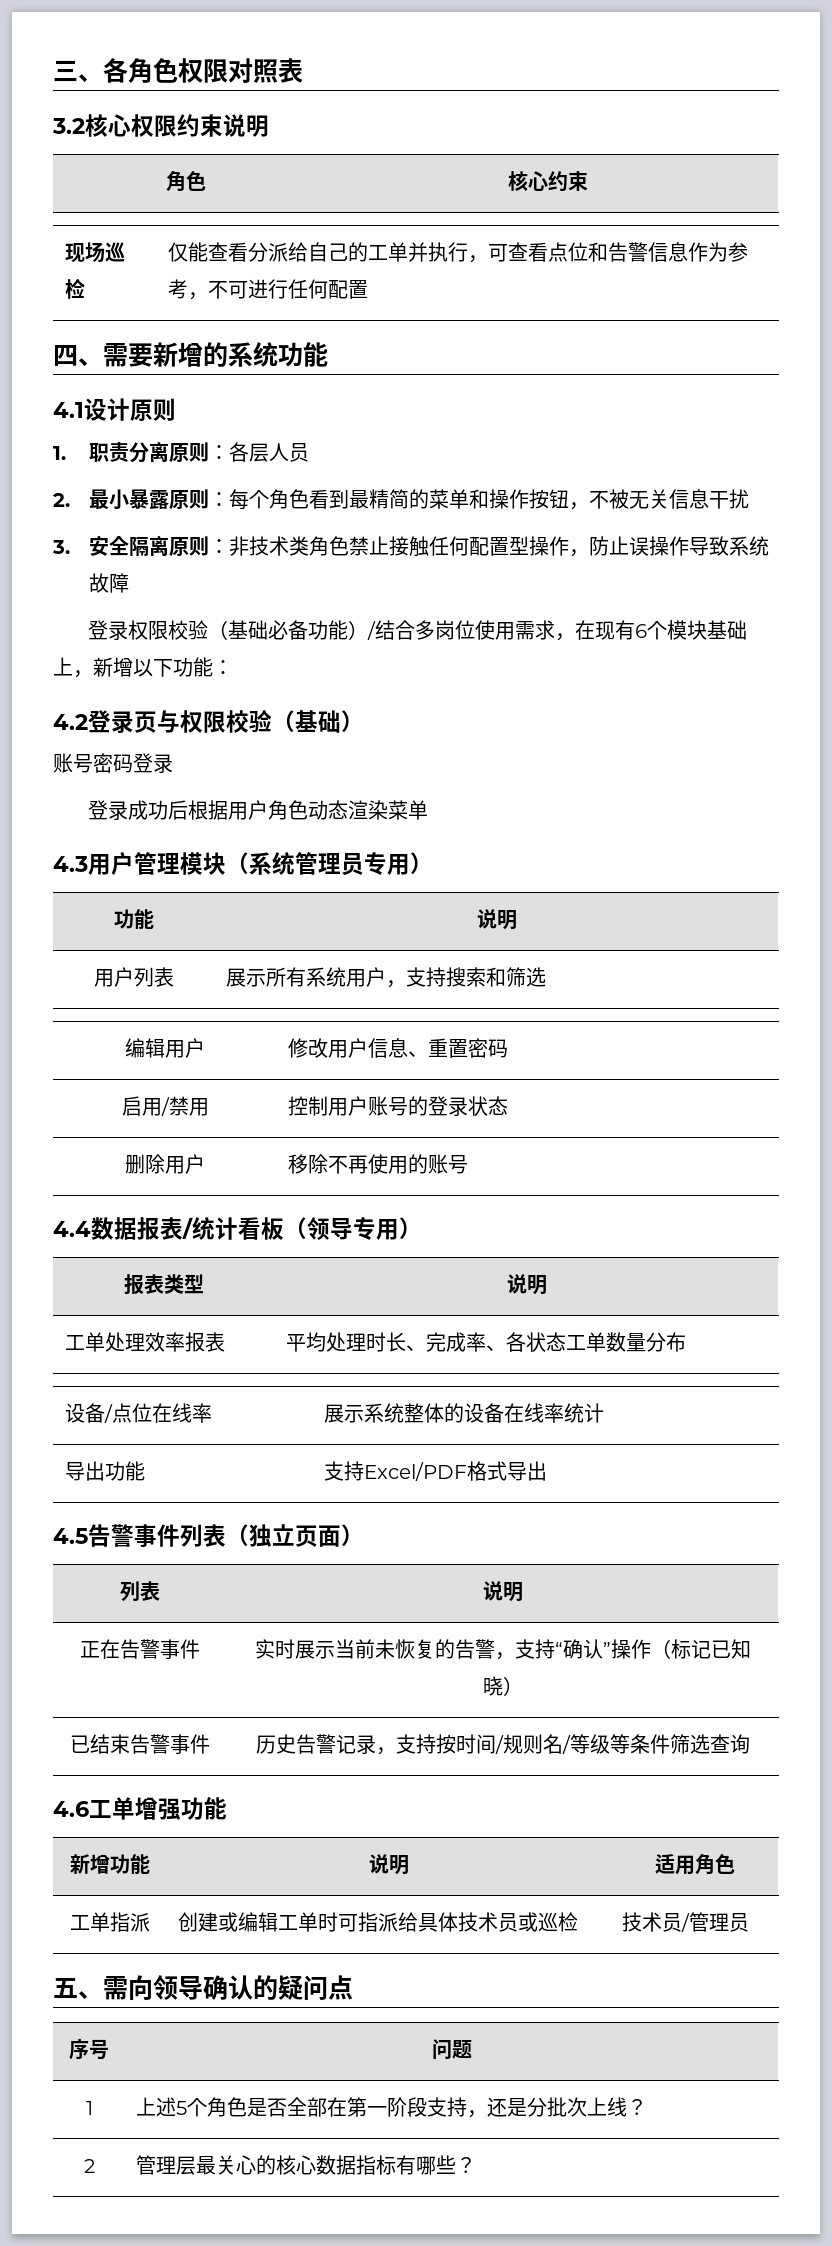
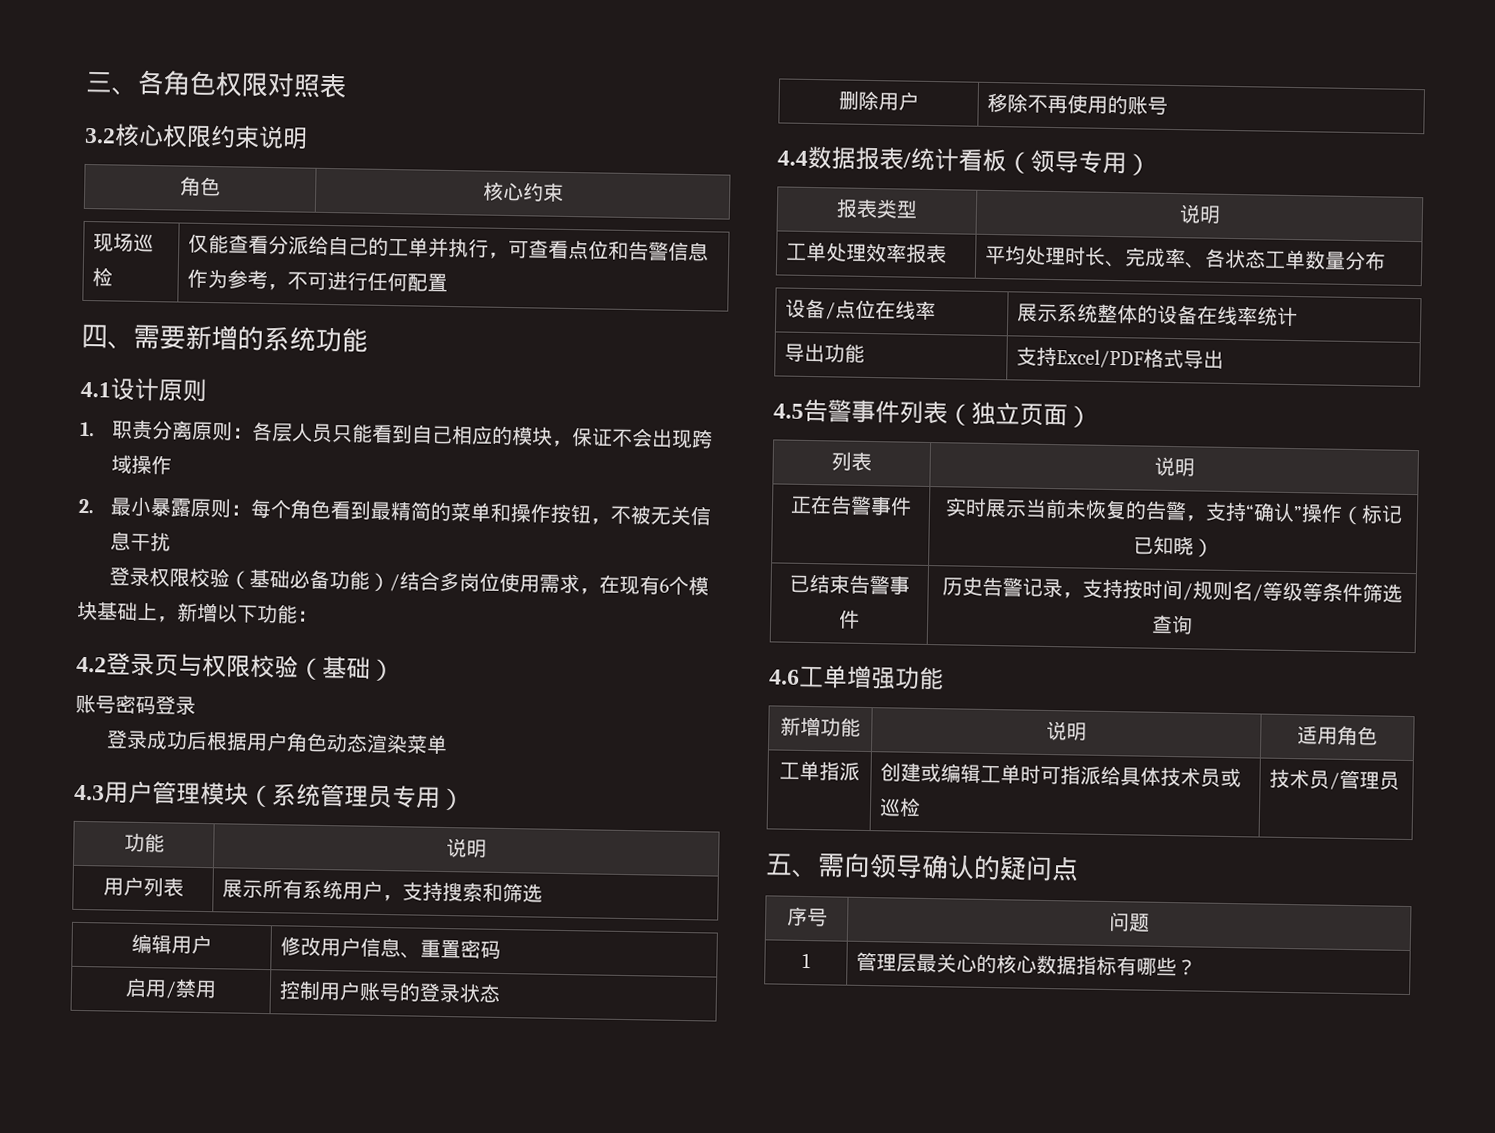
- 1.职责分离原则：各层人员
+ 1.职责分离原则：各层人员只能看到自己相应的模块，保证不会出现跨域操作
- 3.安全隔离原则：非技术类角色禁止接触任何配置型操作，防止误操作导致系统故障
- 1 | 上述5个角色是否全部在第一阶段支持，还是分批次上线？
- 2 | 管理层最关心的核心数据指标有哪些？
+ 1 | 管理层最关心的核心数据指标有哪些？

